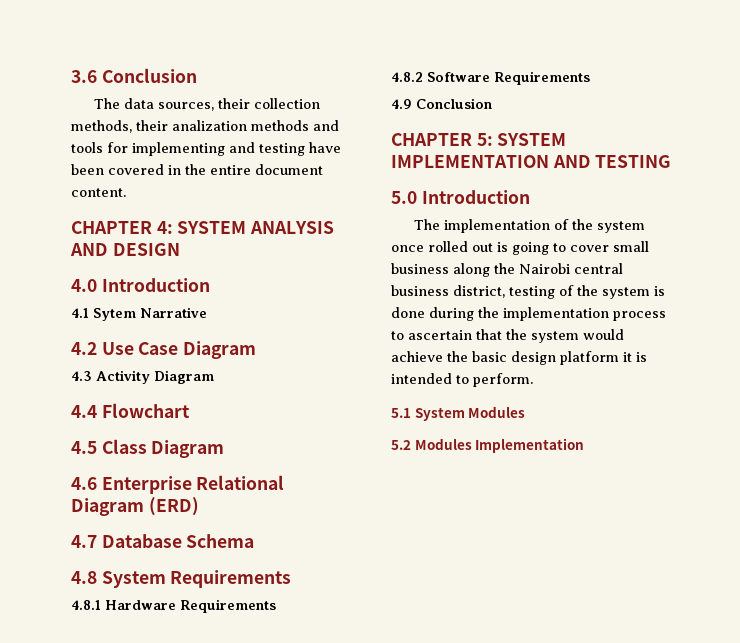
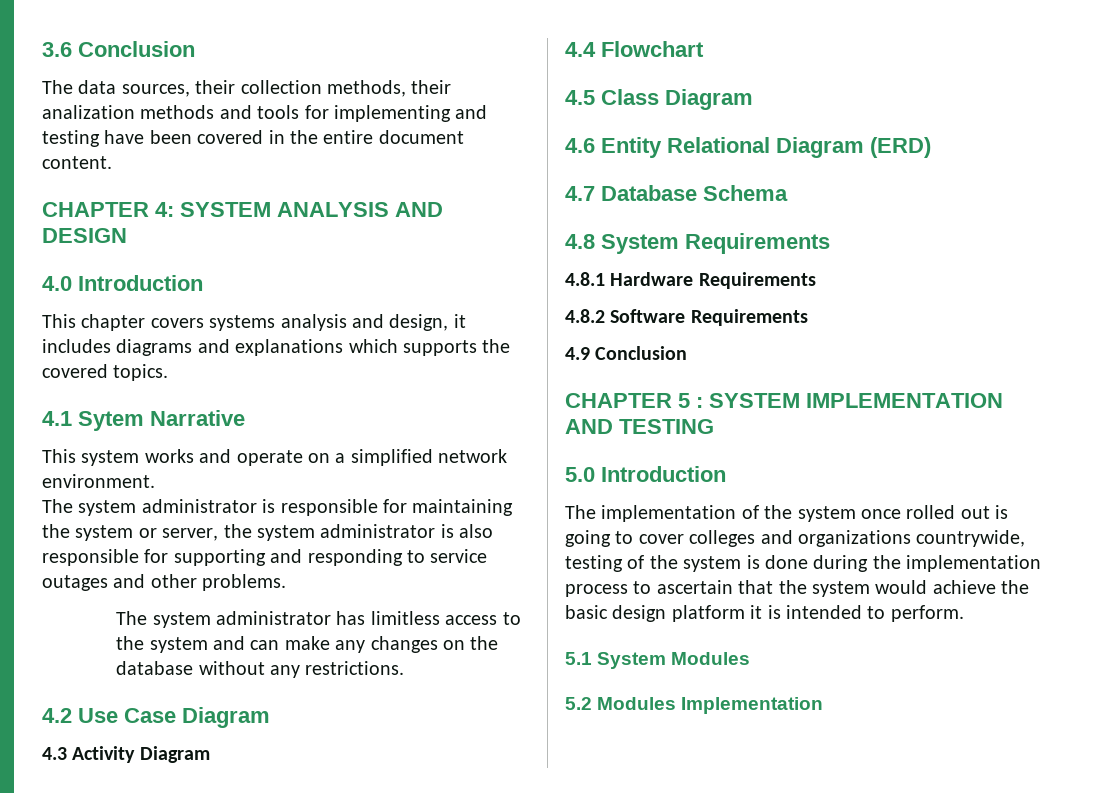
+ This chapter covers systems analysis and design, it includes diagrams and explanations which supports the covered topics.
  4.1 Sytem Narrative
+ This system works and operate on a simplified network environment.
+ The system administrator is responsible for maintaining the system or server, the system administrator is also responsible for supporting and responding to service outages and other problems.
+ The system administrator has limitless access to the system and can make any changes on the database without any restrictions.
- 4.6 Enterprise Relational Diagram (ERD)
+ 4.6 Entity Relational Diagram (ERD)
- CHAPTER 5: SYSTEM IMPLEMENTATION AND TESTING
+ CHAPTER 5 : SYSTEM IMPLEMENTATION AND TESTING
- The implementation of the system once rolled out is going to cover small business along the Nairobi central business district, testing of the system is done during the implementation process to ascertain that the system would achieve the basic design platform it is intended to perform.
+ The implementation of the system once rolled out is going to cover colleges and organizations countrywide, testing of the system is done during the implementation process to ascertain that the system would achieve the basic design platform it is intended to perform.

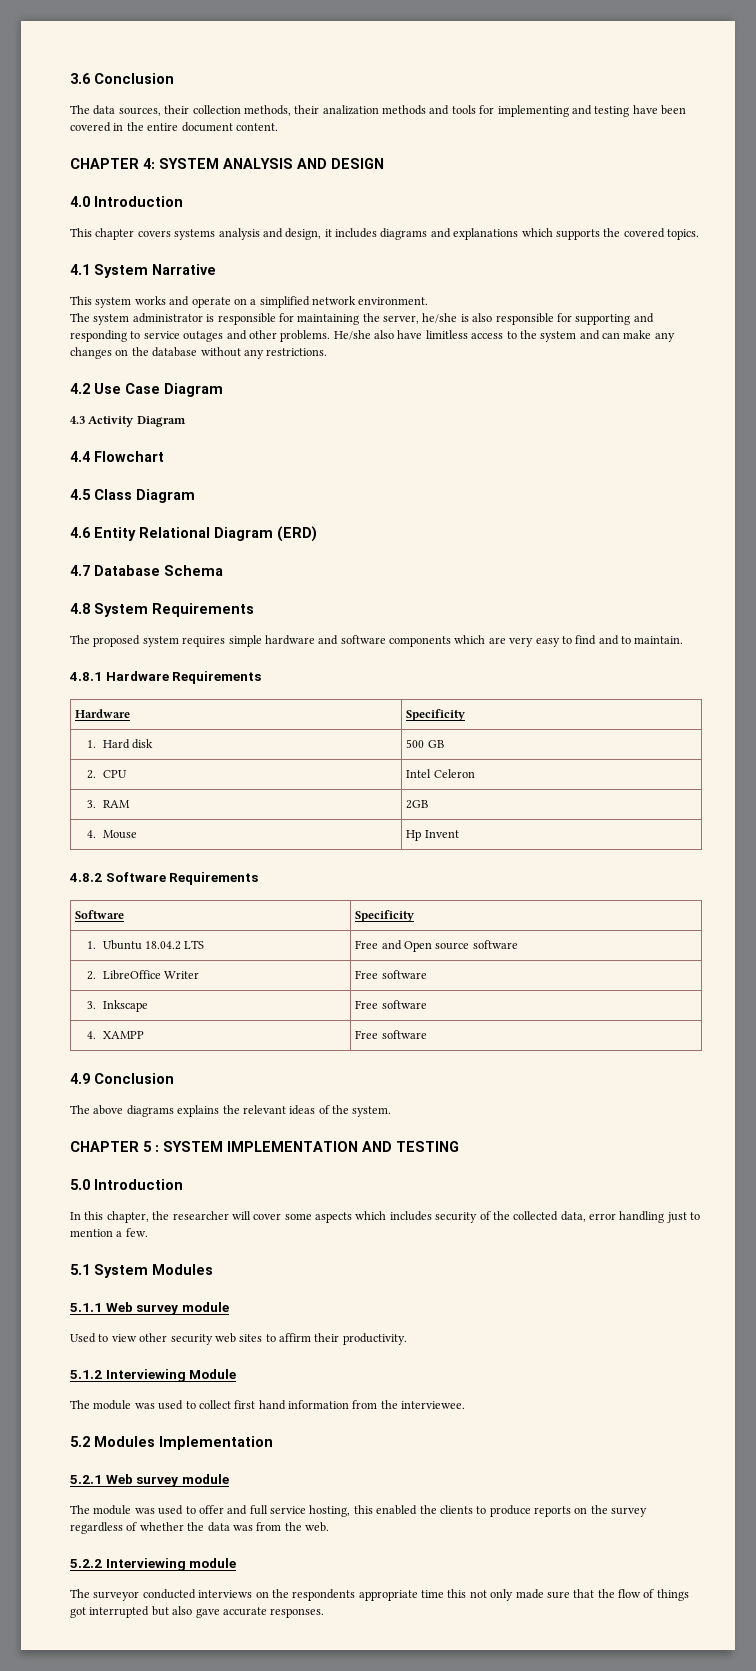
- 4.1 Sytem Narrative
+ 4.1 System Narrative
- The system administrator is responsible for maintaining the system or server, the system administrator is also responsible for supporting and responding to service outages and other problems.
- The system administrator has limitless access to the system and can make any changes on the database without any restrictions.
+ The system administrator is responsible for maintaining the server, he/she is also responsible for supporting and responding to service outages and other problems. He/she also have limitless access to the system and can make any changes on the database without any restrictions.
+ The proposed system requires simple hardware and software components which are very easy to find and to maintain.
  4.8.1 Hardware Requirements
+ Hardware | Specificity
+ 1. Hard disk | 500 GB
+ 2. CPU | Intel Celeron
+ 3. RAM | 2GB
+ 4. Mouse | Hp Invent
  4.8.2 Software Requirements
+ Software | Specificity
+ 1. Ubuntu 18.04.2 LTS | Free and Open source software
+ 2. LibreOffice Writer | Free software
+ 3. Inkscape | Free software
+ 4. XAMPP | Free software
  4.9 Conclusion
+ The above diagrams explains the relevant ideas of the system.
- The implementation of the system once rolled out is going to cover colleges and organizations countrywide, testing of the system is done during the implementation process to ascertain that the system would achieve the basic design platform it is intended to perform.
+ In this chapter, the researcher will cover some aspects which includes security of the collected data, error handling just to mention a few.
  5.1 System Modules
+ 5.1.1 Web survey module
+ Used to view other security web sites to affirm their productivity.
+ 5.1.2 Interviewing Module
+ The module was used to collect first hand information from the interviewee.
  5.2 Modules Implementation
+ 5.2.1 Web survey module
+ The module was used to offer and full service hosting, this enabled the clients to produce reports on the survey regardless of whether the data was from the web.
+ 5.2.2 Interviewing module
+ The surveyor conducted interviews on the respondents appropriate time this not only made sure that the flow of things got interrupted but also gave accurate responses.

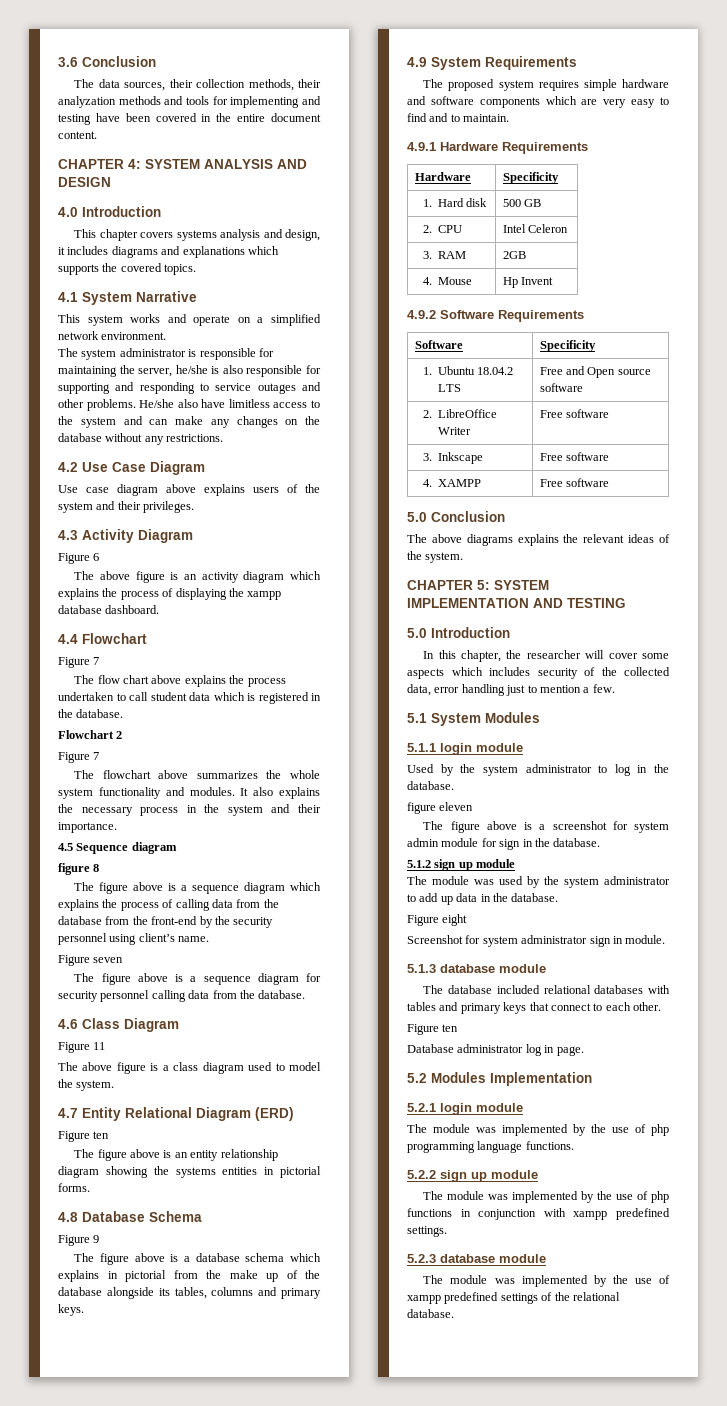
- The data sources, their collection methods, their analization methods and tools for implementing and testing have been covered in the entire document content.
+ The data sources, their collection methods, their analyzation methods and tools for implementing and testing have been covered in the entire document content.
+ Use case diagram above explains users of the system and their privileges.
  4.3 Activity Diagram
+ Figure 6
+ The above figure is an activity diagram which explains the process of displaying the xampp database dashboard.
  4.4 Flowchart
- 4.5 Class Diagram
- 4.6 Entity Relational Diagram (ERD)
- 4.7 Database Schema
- 4.8 System Requirements
+ Figure 7
+ The flow chart above explains the process undertaken to call student data which is registered in the database.
+ Flowchart 2
+ Figure 7
+ The flowchart above summarizes the whole system functionality and modules. It also explains the necessary process in the system and their importance.
+ 4.5 Sequence diagram
+ figure 8
+ The figure above is a sequence diagram which explains the process of calling data from the database from the front-end by the security personnel using client’s name.
+ Figure seven
+ The figure above is a sequence diagram for security personnel calling data from the database.
+ 4.6 Class Diagram
+ Figure 11
+ The above figure is a class diagram used to model the system.
+ 4.7 Entity Relational Diagram (ERD)
+ Figure ten
+ The figure above is an entity relationship diagram showing the systems entities in pictorial forms.
+ 4.8 Database Schema
+ Figure 9
+ The figure above is a database schema which explains in pictorial from the make up of the database alongside its tables, columns and primary keys.
+ 4.9 System Requirements
- 4.8.1 Hardware Requirements
+ 4.9.1 Hardware Requirements
- 4.8.2 Software Requirements
+ 4.9.2 Software Requirements
- 4.9 Conclusion
+ 5.0 Conclusion
- CHAPTER 5 : SYSTEM IMPLEMENTATION AND TESTING
+ CHAPTER 5: SYSTEM IMPLEMENTATION AND TESTING
- 5.1.1 Web survey module
+ 5.1.1 login module
- Used to view other security web sites to affirm their productivity.
- 5.1.2 Interviewing Module
- The module was used to collect first hand information from the interviewee.
+ Used by the system administrator to log in the database.
+ figure eleven
+ The figure above is a screenshot for system admin module for sign in the database.
+ 5.1.2 sign up module
+ The module was used by the system administrator to add up data in the database.
+ Figure eight
+ Screenshot for system administrator sign in module.
+ 5.1.3 database module
+ The database included relational databases with tables and primary keys that connect to each other.
+ Figure ten
+ Database administrator log in page.
- 5.2.1 Web survey module
- The module was used to offer and full service hosting, this enabled the clients to produce reports on the survey regardless of whether the data was from the web.
+ 5.2.1 login module
+ The module was implemented by the use of php programming language functions.
- 5.2.2 Interviewing module
- The surveyor conducted interviews on the respondents appropriate time this not only made sure that the flow of things got interrupted but also gave accurate responses.
+ 5.2.2 sign up module
+ The module was implemented by the use of php functions in conjunction with xampp predefined settings.
+ 5.2.3 database module
+ The module was implemented by the use of xampp predefined settings of the relational database.

